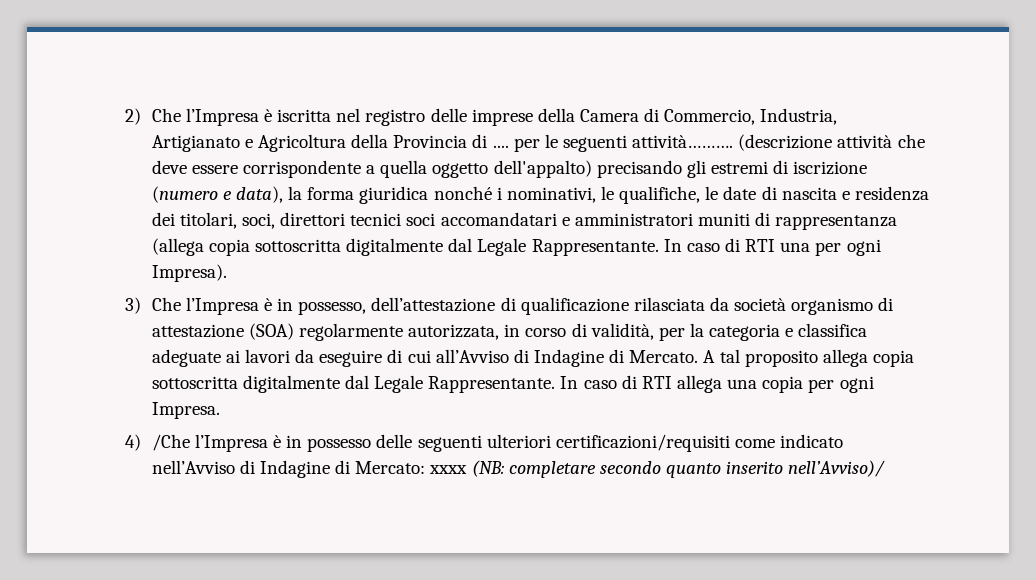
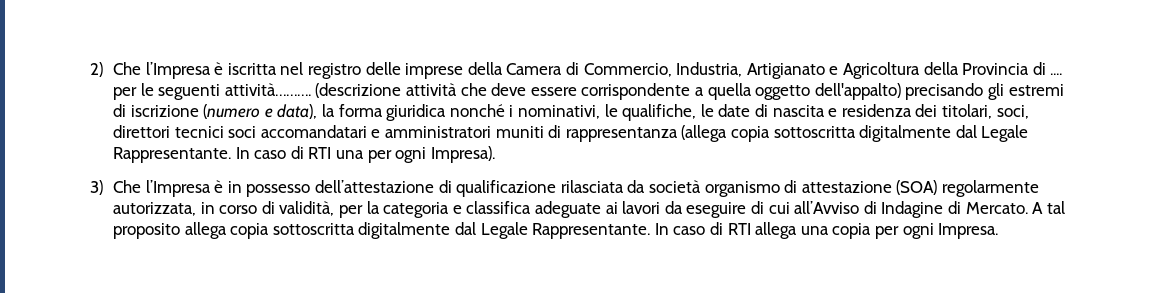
- 3) Che l’Impresa è in possesso, dell’attestazione di qualificazione rilasciata da società organismo di attestazione (SOA) regolarmente autorizzata, in corso di validità, per la categoria e classifica adeguate ai lavori da eseguire di cui all’Avviso di Indagine di Mercato.
+ 3) Che l’Impresa è in possesso dell’attestazione di qualificazione rilasciata da società organismo di attestazione (SOA) regolarmente autorizzata, in corso di validità, per la categoria e classifica adeguate ai lavori da eseguire di cui all’Avviso di Indagine di Mercato.
- 4) /Che l’Impresa è in possesso delle seguenti ulteriori certificazioni/requisiti come indicato nell’Avviso di Indagine di Mercato: xxxx (NB: completare secondo quanto inserito nell’Avviso)/

